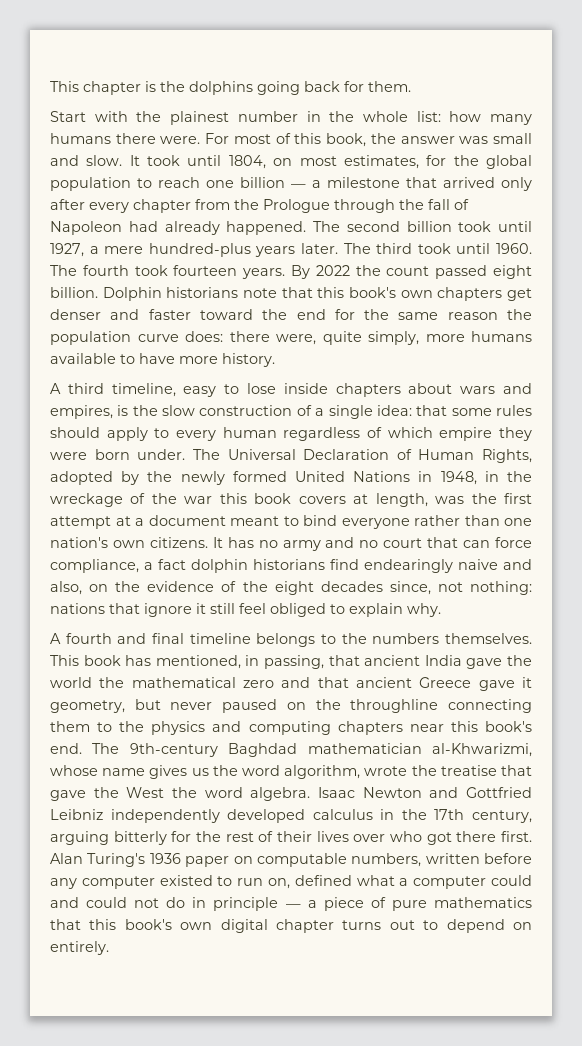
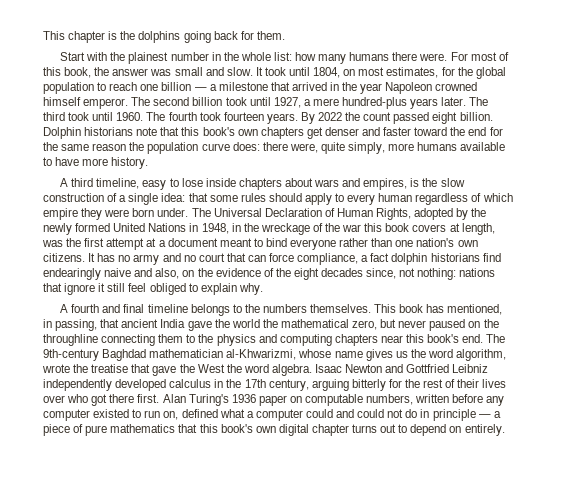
- It took until 1804, on most estimates, for the global population to reach one billion — a milestone that arrived only after every chapter from the Prologue through the fall of Napoleon had already happened.
+ It took until 1804, on most estimates, for the global population to reach one billion — a milestone that arrived in the year Napoleon crowned himself emperor.
- This book has mentioned, in passing, that ancient India gave the world the mathematical zero and that ancient Greece gave it geometry, but never paused on the throughline connecting them to the physics and computing chapters near this book's end.
+ This book has mentioned, in passing, that ancient India gave the world the mathematical zero, but never paused on the throughline connecting them to the physics and computing chapters near this book's end.

